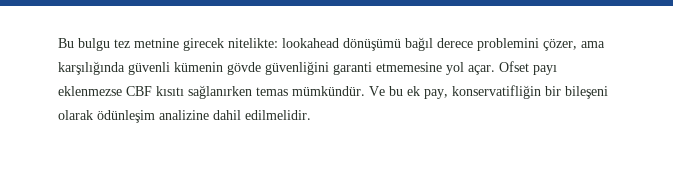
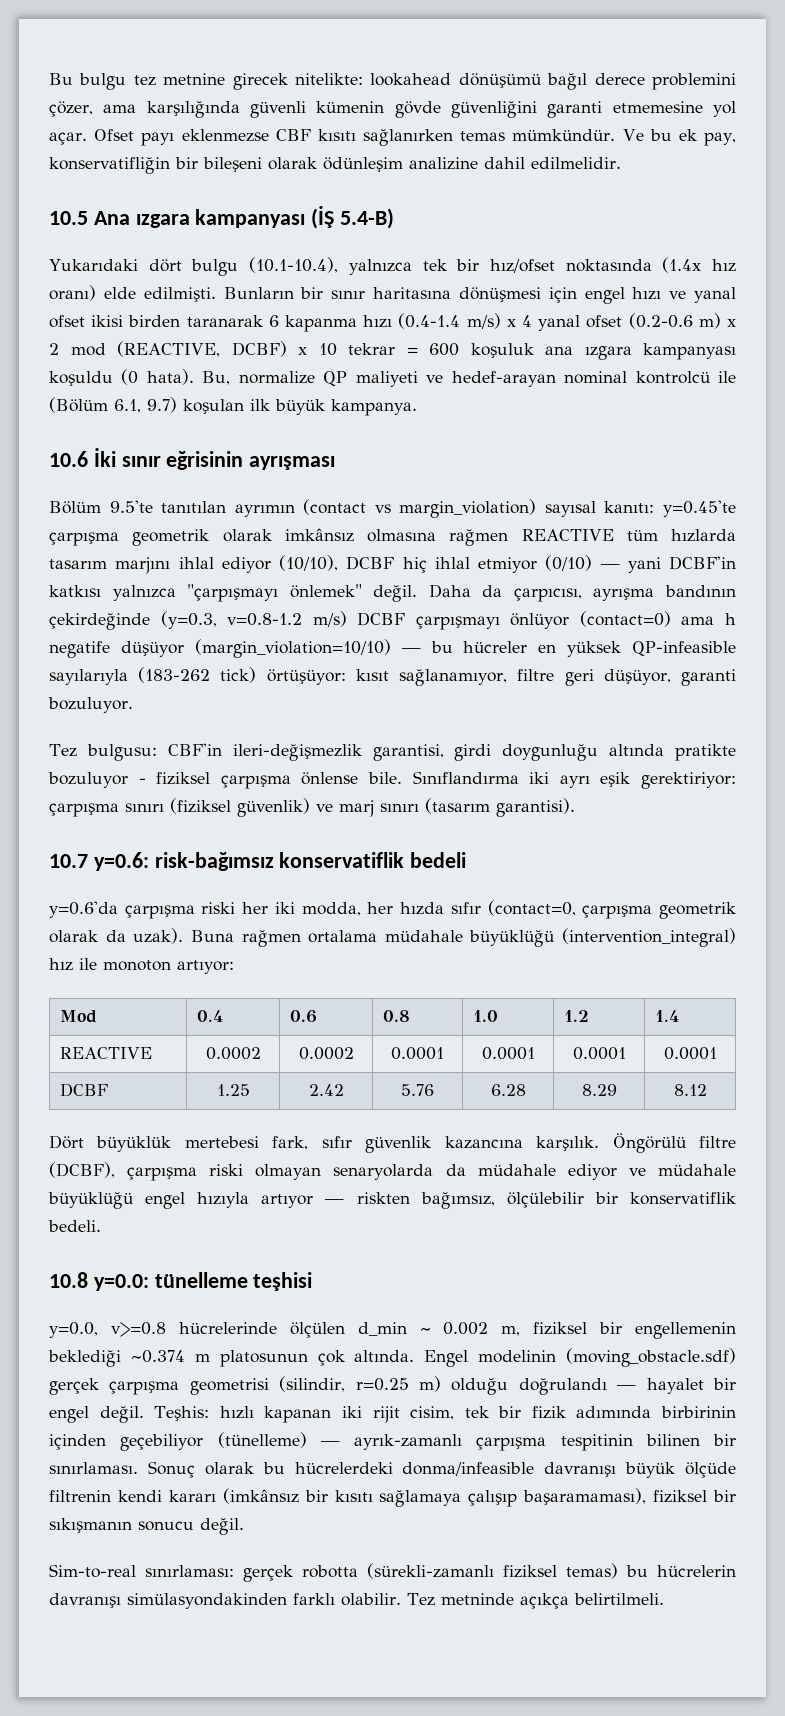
+ 10.5 Ana ızgara kampanyası (İŞ 5.4-B)
+ Yukarıdaki dört bulgu (10.1-10.4), yalnızca tek bir hız/ofset noktasında (1.4x hız oranı) elde edilmişti. Bunların bir sınır haritasına dönüşmesi için engel hızı ve yanal ofset ikisi birden taranarak 6 kapanma hızı (0.4-1.4 m/s) x 4 yanal ofset (0.2-0.6 m) x 2 mod (REACTIVE, DCBF) x 10 tekrar = 600 koşuluk ana ızgara kampanyası koşuldu (0 hata). Bu, normalize QP maliyeti ve hedef-arayan nominal kontrolcü ile (Bölüm 6.1, 9.7) koşulan ilk büyük kampanya.
+ 10.6 İki sınır eğrisinin ayrışması
+ Bölüm 9.5'te tanıtılan ayrımın (contact vs margin_violation) sayısal kanıtı: y=0.45'te çarpışma geometrik olarak imkânsız olmasına rağmen REACTIVE tüm hızlarda tasarım marjını ihlal ediyor (10/10), DCBF hiç ihlal etmiyor (0/10) — yani DCBF'in katkısı yalnızca "çarpışmayı önlemek" değil. Daha da çarpıcısı, ayrışma bandının çekirdeğinde (y=0.3, v=0.8-1.2 m/s) DCBF çarpışmayı önlüyor (contact=0) ama h negatife düşüyor (margin_violation=10/10) — bu hücreler en yüksek QP-infeasible sayılarıyla (183-262 tick) örtüşüyor: kısıt sağlanamıyor, filtre geri düşüyor, garanti bozuluyor.
+ Tez bulgusu: CBF'in ileri-değişmezlik garantisi, girdi doygunluğu altında pratikte bozuluyor - fiziksel çarpışma önlense bile. Sınıflandırma iki ayrı eşik gerektiriyor: çarpışma sınırı (fiziksel güvenlik) ve marj sınırı (tasarım garantisi).
+ 10.7 y=0.6: risk-bağımsız konservatiflik bedeli
+ y=0.6'da çarpışma riski her iki modda, her hızda sıfır (contact=0, çarpışma geometrik olarak da uzak). Buna rağmen ortalama müdahale büyüklüğü (intervention_integral) hız ile monoton artıyor:
+ Mod | 0.4 | 0.6 | 0.8 | 1.0 | 1.2 | 1.4
+ REACTIVE | 0.0002 | 0.0002 | 0.0001 | 0.0001 | 0.0001 | 0.0001
+ DCBF | 1.25 | 2.42 | 5.76 | 6.28 | 8.29 | 8.12
+ Dört büyüklük mertebesi fark, sıfır güvenlik kazancına karşılık. Öngörülü filtre (DCBF), çarpışma riski olmayan senaryolarda da müdahale ediyor ve müdahale büyüklüğü engel hızıyla artıyor — riskten bağımsız, ölçülebilir bir konservatiflik bedeli.
+ 10.8 y=0.0: tünelleme teşhisi
+ y=0.0, v>=0.8 hücrelerinde ölçülen d_min ~ 0.002 m, fiziksel bir engellemenin beklediği ~0.374 m platosunun çok altında. Engel modelinin (moving_obstacle.sdf) gerçek çarpışma geometrisi (silindir, r=0.25 m) olduğu doğrulandı — hayalet bir engel değil. Teşhis: hızlı kapanan iki rijit cisim, tek bir fizik adımında birbirinin içinden geçebiliyor (tünelleme) — ayrık-zamanlı çarpışma tespitinin bilinen bir sınırlaması. Sonuç olarak bu hücrelerdeki donma/infeasible davranışı büyük ölçüde filtrenin kendi kararı (imkânsız bir kısıtı sağlamaya çalışıp başaramaması), fiziksel bir sıkışmanın sonucu değil.
+ Sim-to-real sınırlaması: gerçek robotta (sürekli-zamanlı fiziksel temas) bu hücrelerin davranışı simülasyondakinden farklı olabilir. Tez metninde açıkça belirtilmeli.

